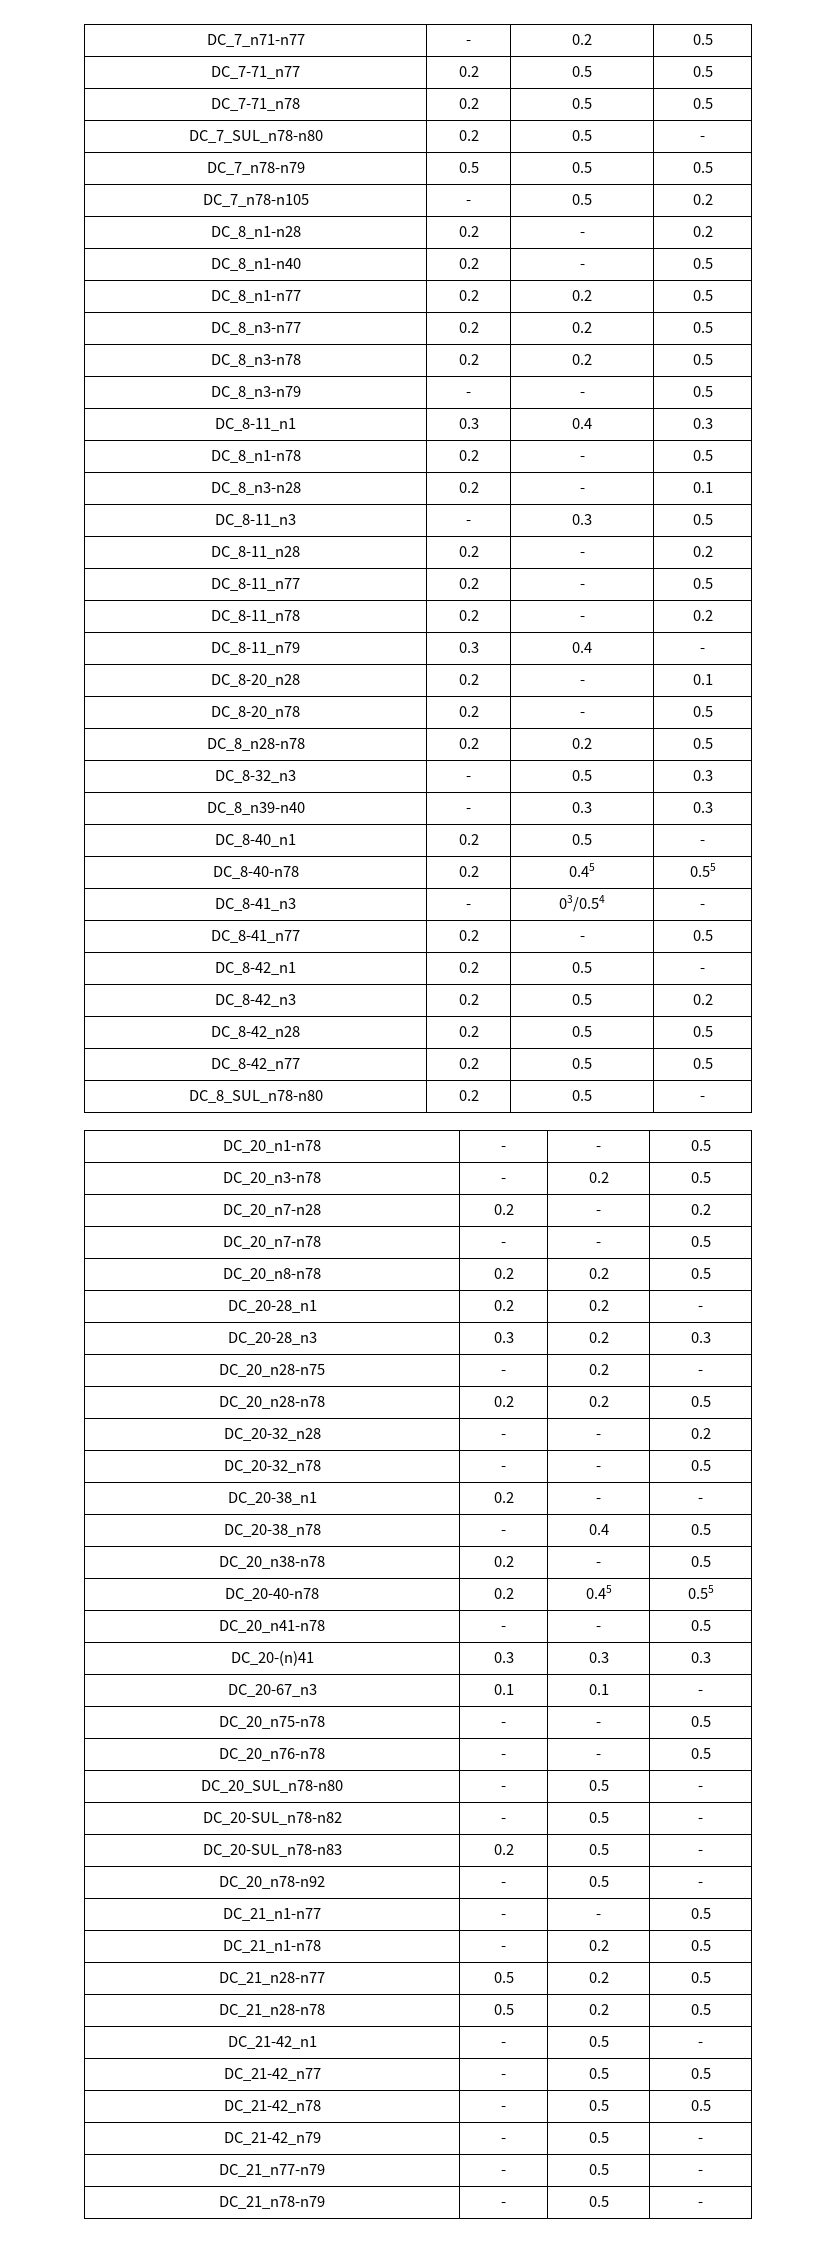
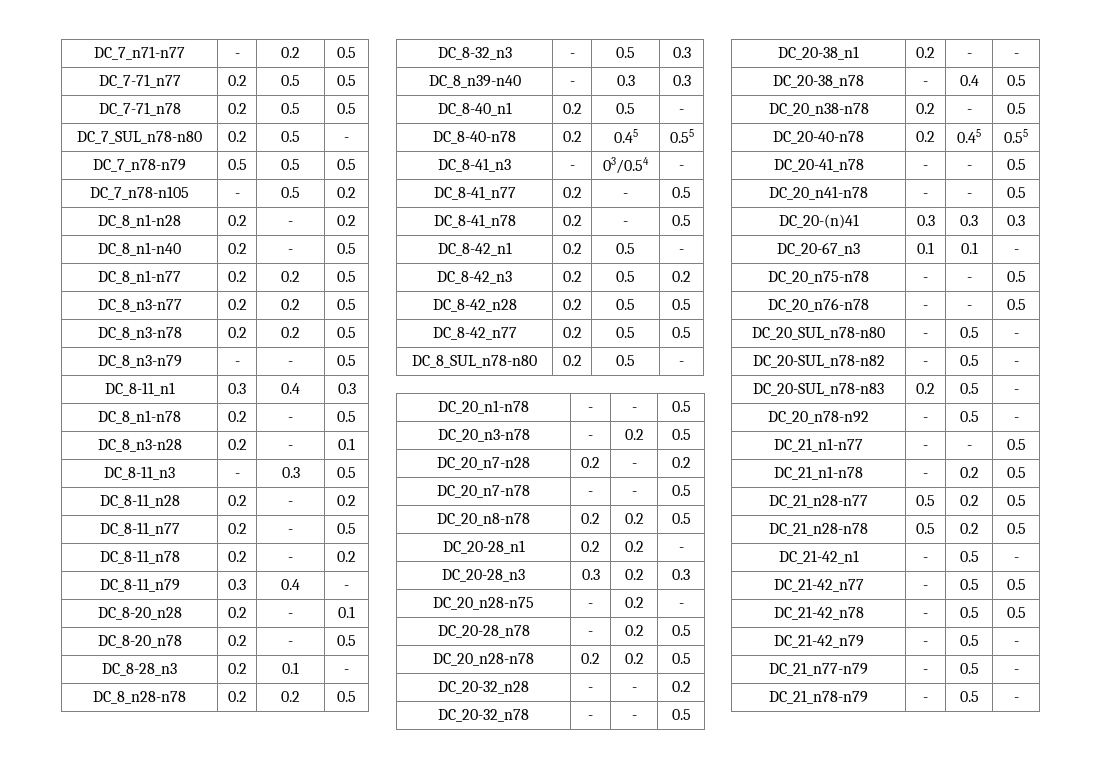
+ DC_8-28_n3 | 0.2 | 0.1 | -
+ DC_8-41_n78 | 0.2 | - | 0.5
+ DC_20-28_n78 | - | 0.2 | 0.5
+ DC_20-41_n78 | - | - | 0.5

